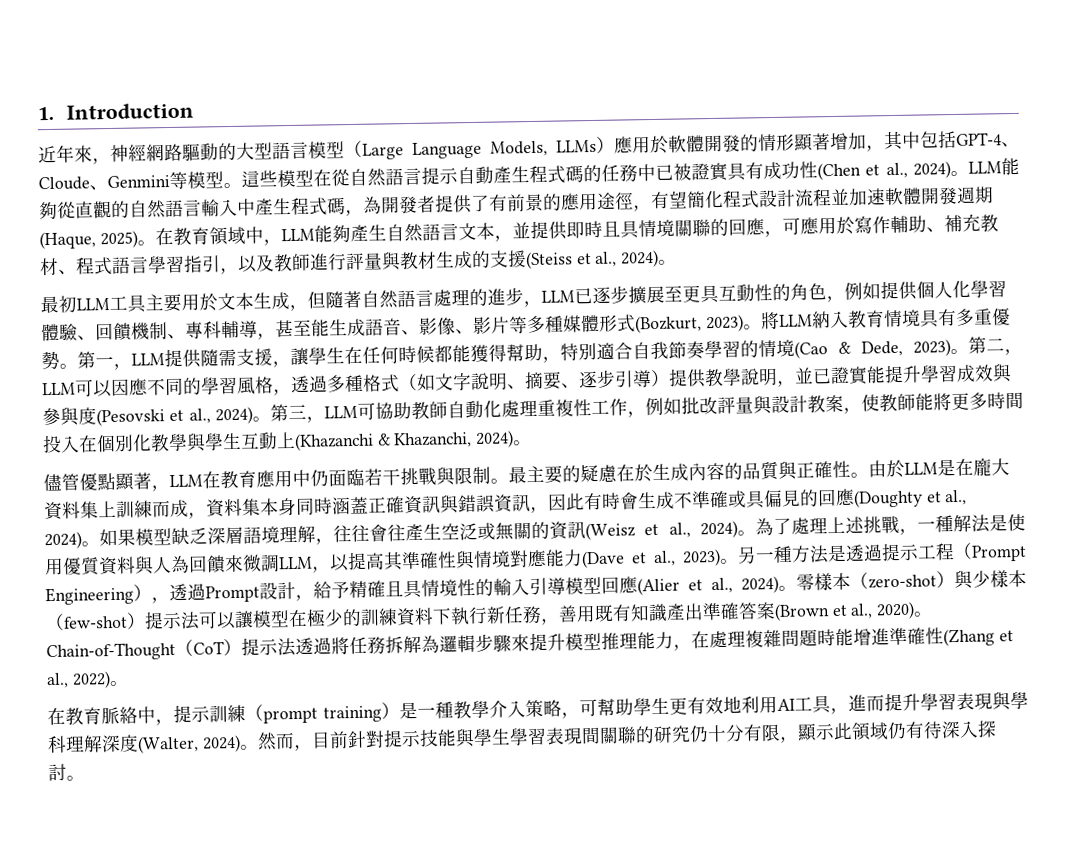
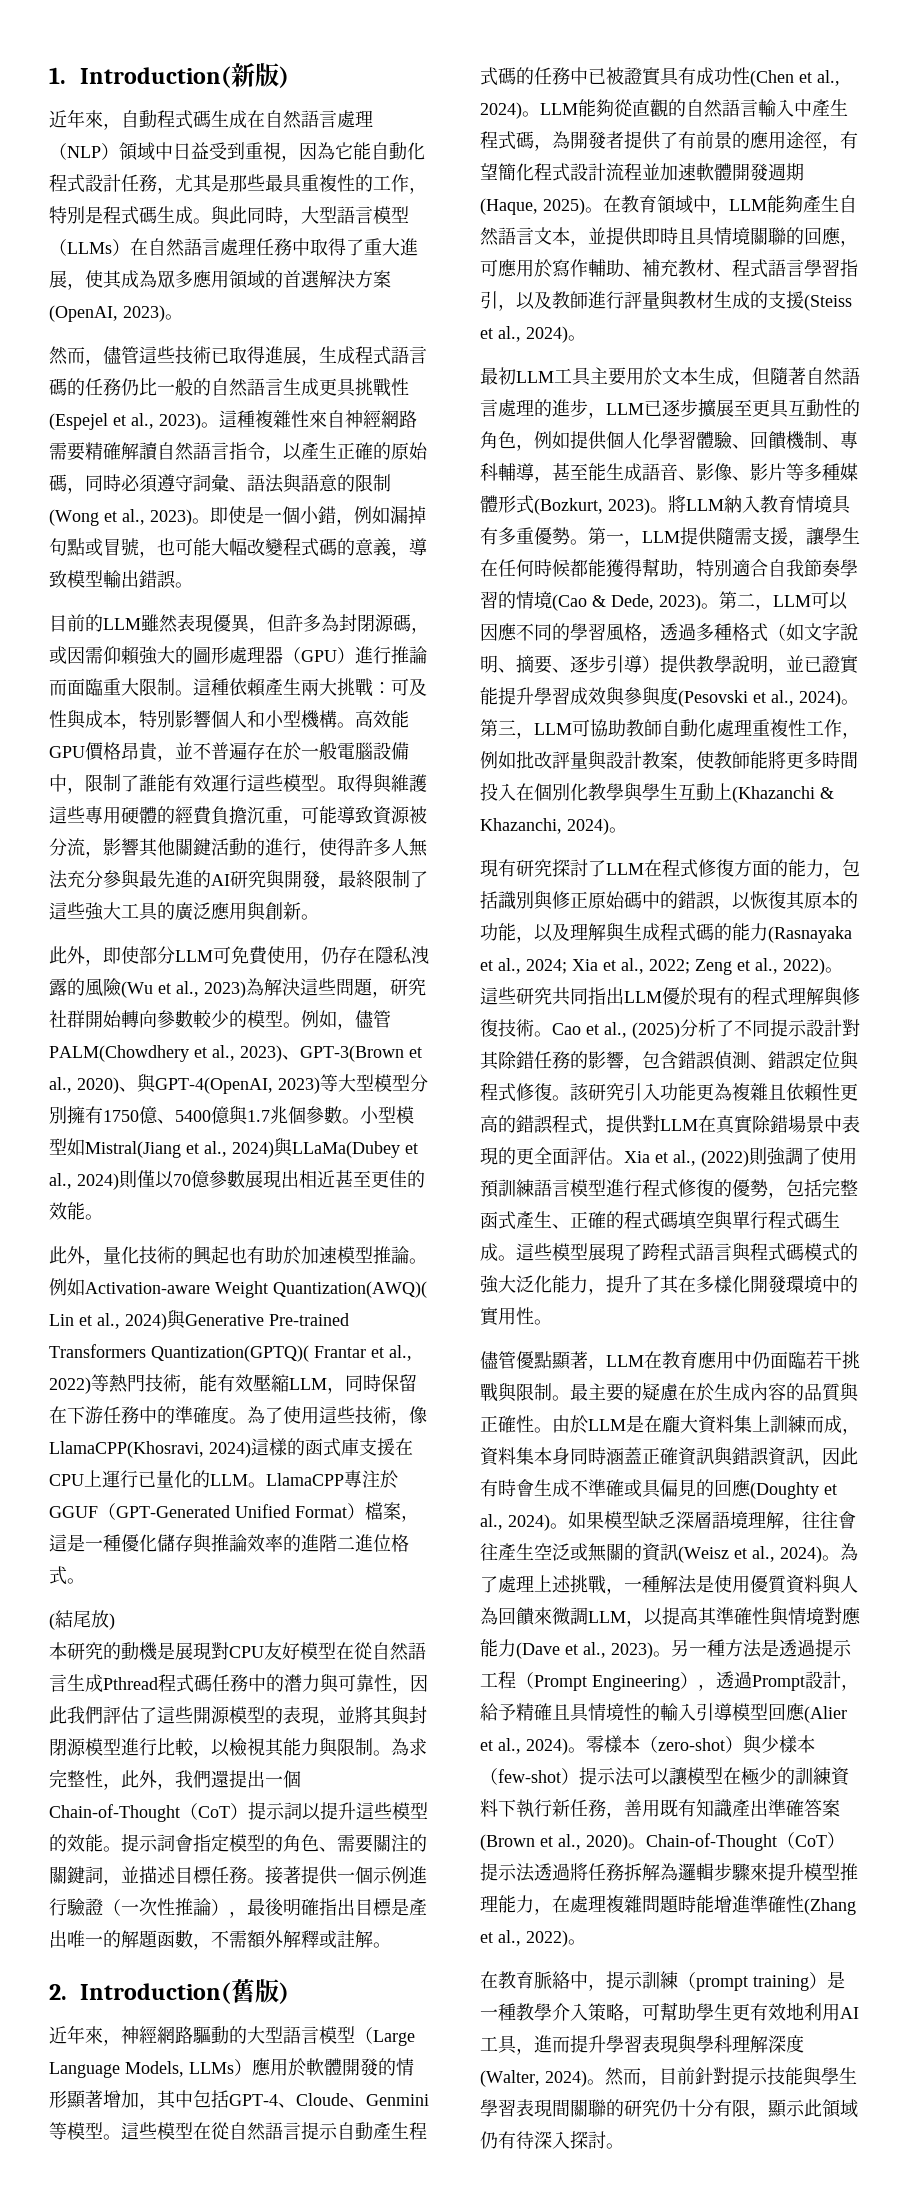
- 1. Introduction
+ 1. Introduction(新版)
+ 近年來，自動程式碼生成在自然語言處理（NLP）領域中日益受到重視，因為它能自動化程式設計任務，尤其是那些最具重複性的工作，特別是程式碼生成。與此同時，大型語言模型（LLMs）在自然語言處理任務中取得了重大進展，使其成為眾多應用領域的首選解決方案(OpenAI, 2023)。
+ 然而，儘管這些技術已取得進展，生成程式語言碼的任務仍比一般的自然語言生成更具挑戰性(Espejel et al., 2023)。這種複雜性來自神經網路需要精確解讀自然語言指令，以產生正確的原始碼，同時必須遵守詞彙、語法與語意的限制(Wong et al., 2023)。即使是一個小錯，例如漏掉句點或冒號，也可能大幅改變程式碼的意義，導致模型輸出錯誤。
+ 目前的LLM雖然表現優異，但許多為封閉源碼，或因需仰賴強大的圖形處理器（GPU）進行推論而面臨重大限制。這種依賴產生兩大挑戰：可及性與成本，特別影響個人和小型機構。高效能GPU價格昂貴，並不普遍存在於一般電腦設備中，限制了誰能有效運行這些模型。取得與維護這些專用硬體的經費負擔沉重，可能導致資源被分流，影響其他關鍵活動的進行，使得許多人無法充分參與最先進的AI研究與開發，最終限制了這些強大工具的廣泛應用與創新。
+ 此外，即使部分LLM可免費使用，仍存在隱私洩露的風險(Wu et al., 2023)為解決這些問題，研究社群開始轉向參數較少的模型。例如，儘管PALM(Chowdhery et al., 2023)、GPT-3(Brown et al., 2020)、與GPT-4(OpenAI, 2023)等大型模型分別擁有1750億、5400億與1.7兆個參數。小型模型如Mistral(Jiang et al., 2024)與LLaMa(Dubey et al., 2024)則僅以70億參數展現出相近甚至更佳的效能。
+ 此外，量化技術的興起也有助於加速模型推論。例如Activation-aware Weight Quantization(AWQ)( Lin et al., 2024)與Generative Pre-trained Transformers Quantization(GPTQ)( Frantar et al., 2022)等熱門技術，能有效壓縮LLM，同時保留在下游任務中的準確度。為了使用這些技術，像LlamaCPP(Khosravi, 2024)這樣的函式庫支援在CPU上運行已量化的LLM。LlamaCPP專注於GGUF（GPT-Generated Unified Format）檔案，這是一種優化儲存與推論效率的進階二進位格式。
+ (結尾放)
+ 本研究的動機是展現對CPU友好模型在從自然語言生成Pthread程式碼任務中的潛力與可靠性，因此我們評估了這些開源模型的表現，並將其與封閉源模型進行比較，以檢視其能力與限制。為求完整性，此外，我們還提出一個Chain-of-Thought（CoT）提示詞以提升這些模型的效能。提示詞會指定模型的角色、需要關注的關鍵詞，並描述目標任務。接著提供一個示例進行驗證（一次性推論），最後明確指出目標是產出唯一的解題函數，不需額外解釋或註解。
+ 2. Introduction(舊版)
+ 現有研究探討了LLM在程式修復方面的能力，包括識別與修正原始碼中的錯誤，以恢復其原本的功能，以及理解與生成程式碼的能力(Rasnayaka et al., 2024; Xia et al., 2022; Zeng et al., 2022)。這些研究共同指出LLM優於現有的程式理解與修復技術。Cao et al., (2025)分析了不同提示設計對其除錯任務的影響，包含錯誤偵測、錯誤定位與程式修復。該研究引入功能更為複雜且依賴性更高的錯誤程式，提供對LLM在真實除錯場景中表現的更全面評估。Xia et al., (2022)則強調了使用預訓練語言模型進行程式修復的優勢，包括完整函式產生、正確的程式碼填空與單行程式碼生成。這些模型展現了跨程式語言與程式碼模式的強大泛化能力，提升了其在多樣化開發環境中的實用性。

